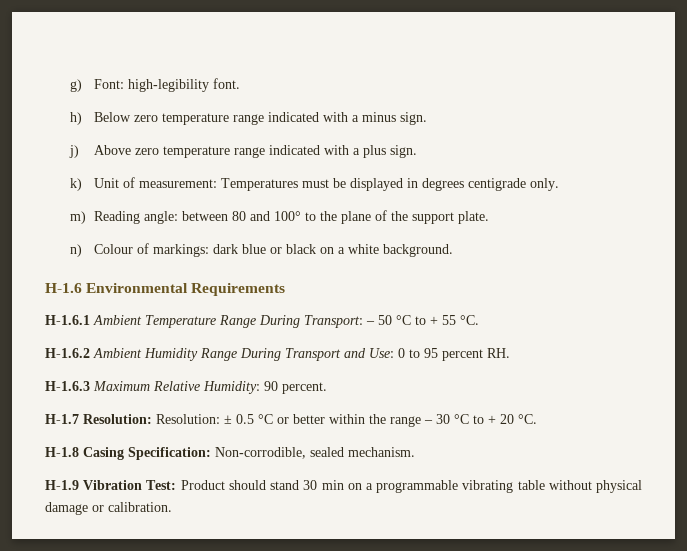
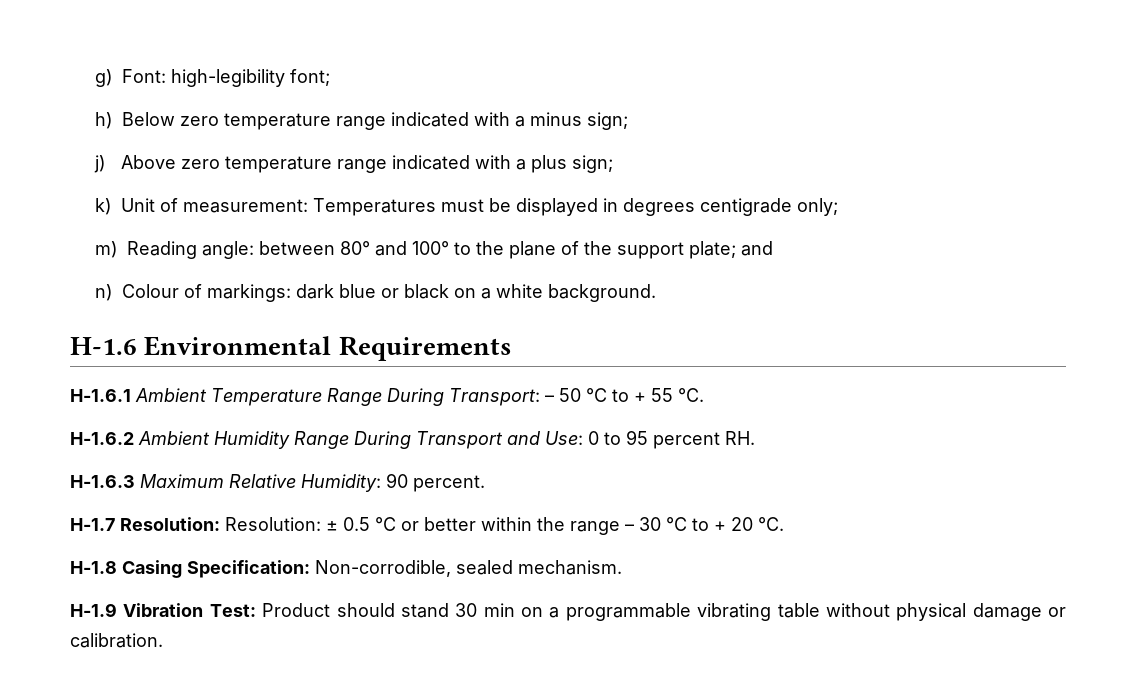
- g) Font: high-legibility font.
+ g) Font: high-legibility font;
- h) Below zero temperature range indicated with a minus sign.
+ h) Below zero temperature range indicated with a minus sign;
- j) Above zero temperature range indicated with a plus sign.
+ j) Above zero temperature range indicated with a plus sign;
- k) Unit of measurement: Temperatures must be displayed in degrees centigrade only.
+ k) Unit of measurement: Temperatures must be displayed in degrees centigrade only;
- m) Reading angle: between 80 and 100° to the plane of the support plate.
+ m) Reading angle: between 80° and 100° to the plane of the support plate; and

